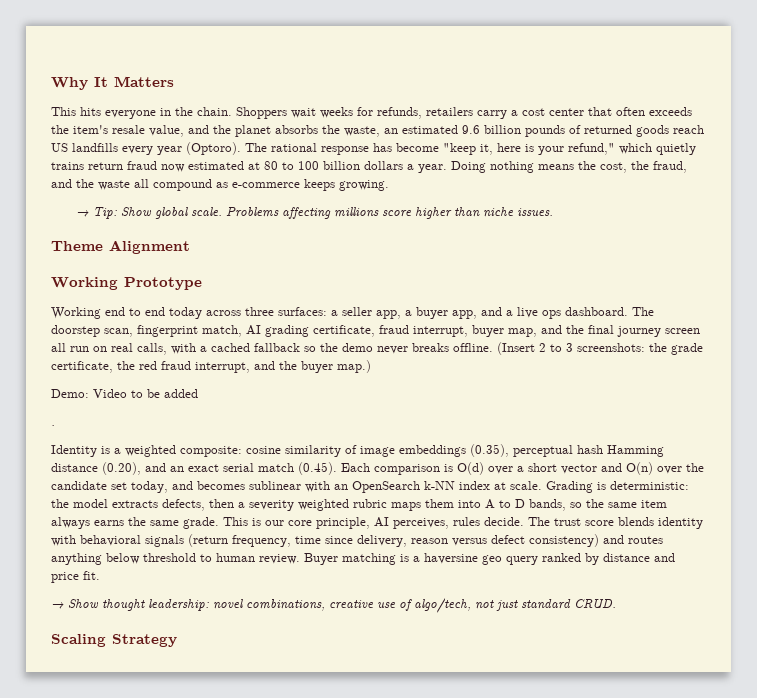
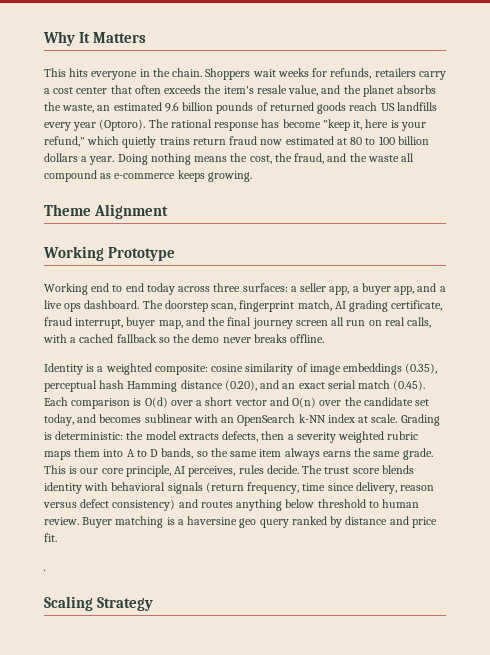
- → Tip: Show global scale. Problems affecting millions score higher than niche issues.
- (Insert 2 to 3 screenshots: the grade certificate, the red fraud interrupt, and the buyer map.)
- Demo: Video to be added
- .
- → Show thought leadership: novel combinations, creative use of algo/tech, not just standard CRUD.
+ .

